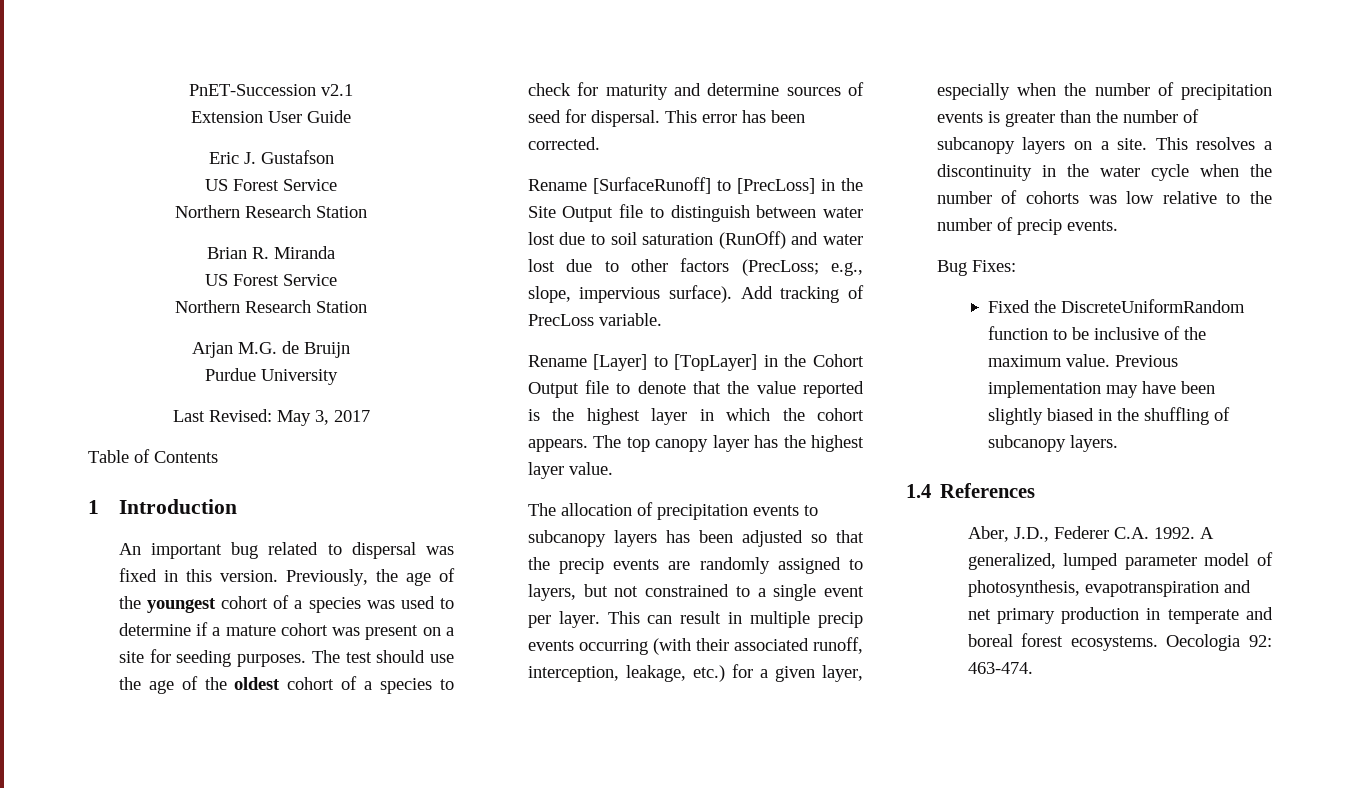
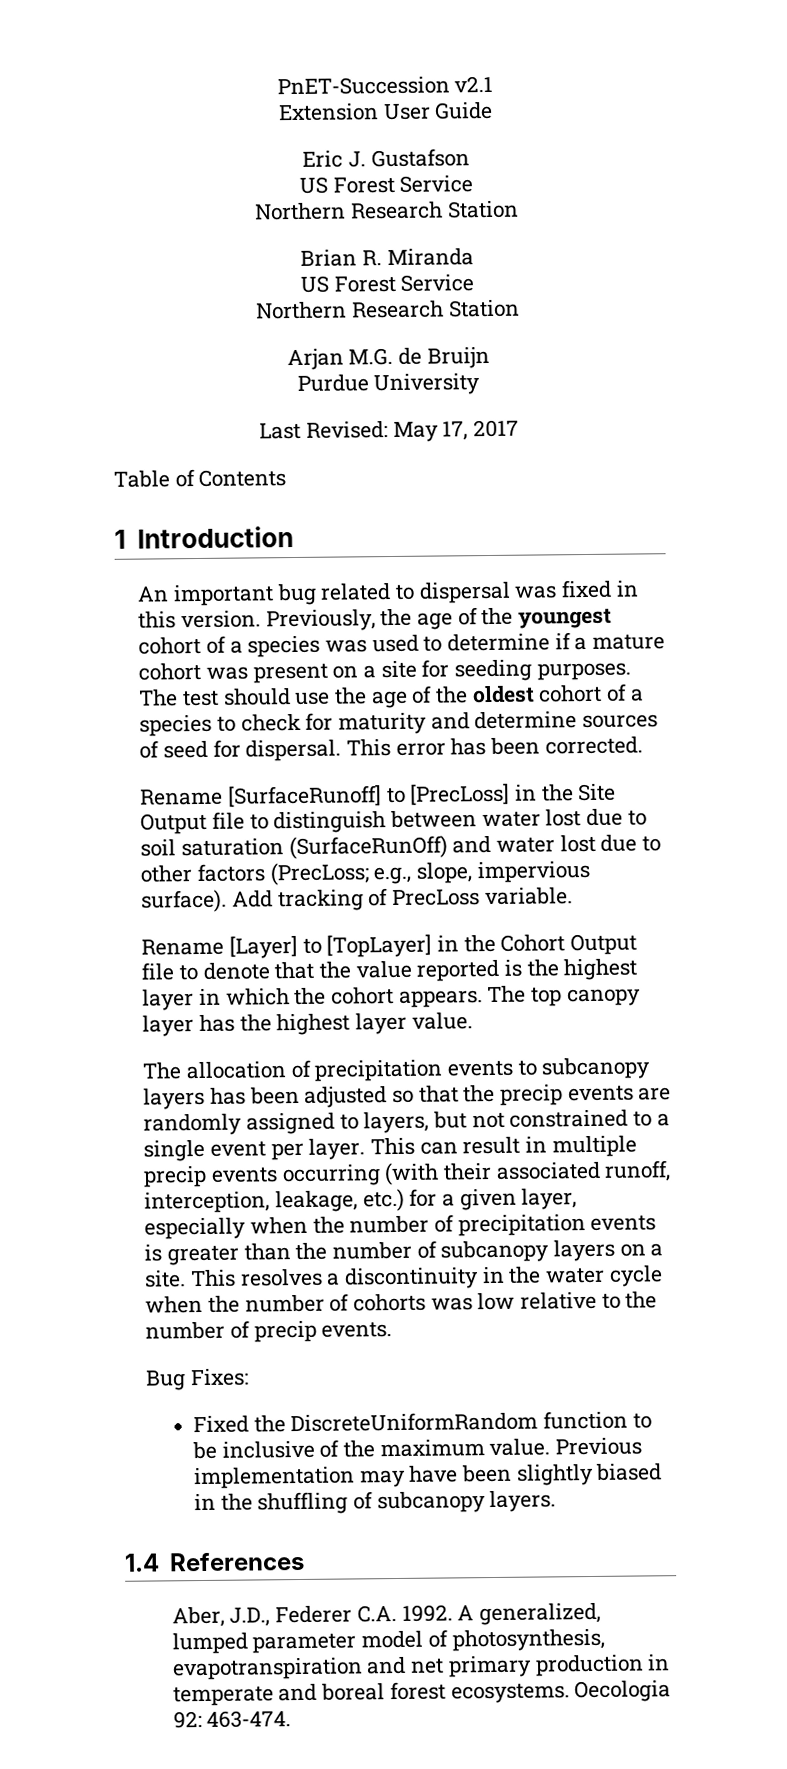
- Last Revised: May 3, 2017
+ Last Revised: May 17, 2017
- Rename [SurfaceRunoff] to [PrecLoss] in the Site Output file to distinguish between water lost due to soil saturation (RunOff) and water lost due to other factors (PrecLoss; e.g., slope, impervious surface).
+ Rename [SurfaceRunoff] to [PrecLoss] in the Site Output file to distinguish between water lost due to soil saturation (SurfaceRunOff) and water lost due to other factors (PrecLoss; e.g., slope, impervious surface).

